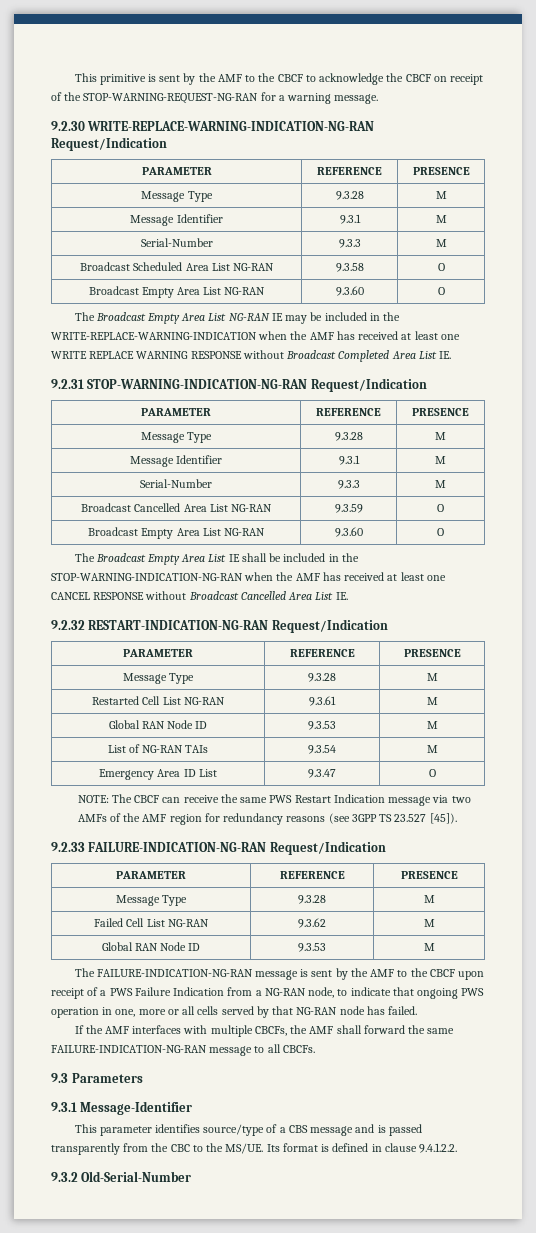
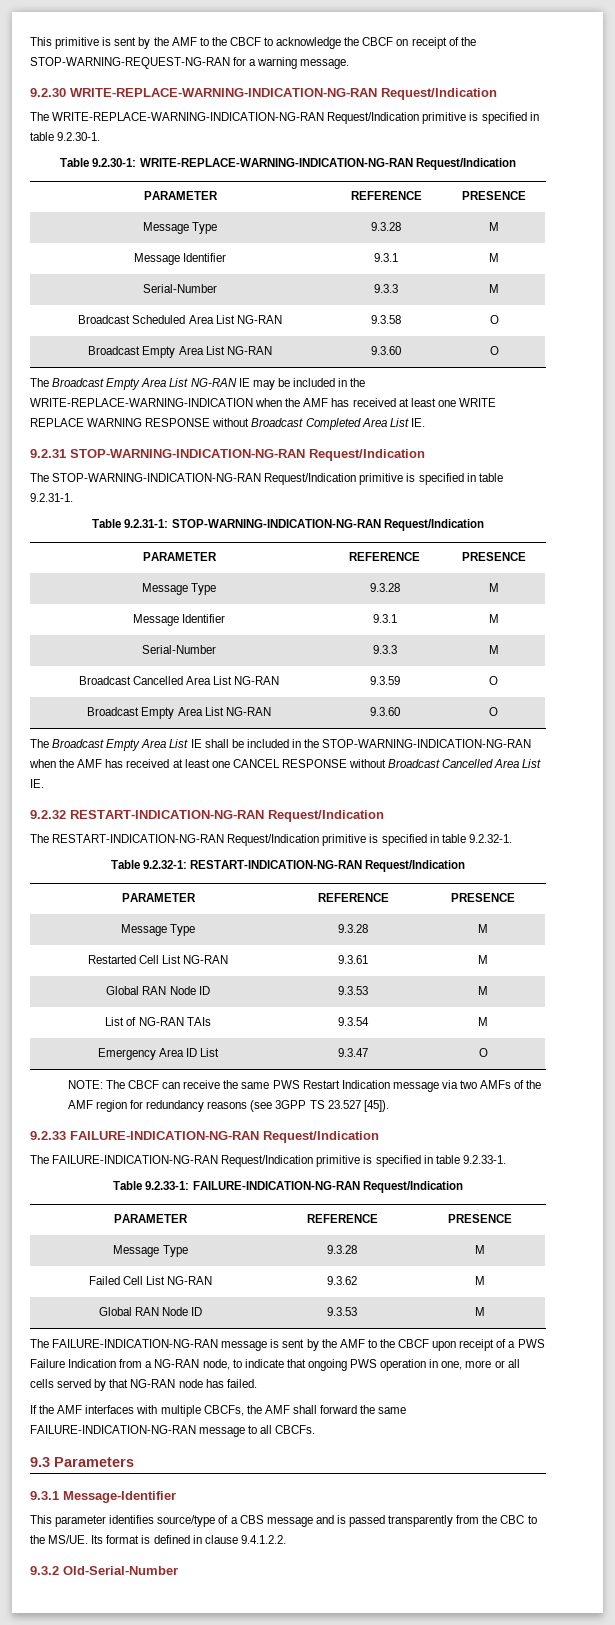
+ The WRITE-REPLACE-WARNING-INDICATION-NG-RAN Request/Indication primitive is specified in table 9.2.30-1.
+ Table 9.2.30-1: WRITE-REPLACE-WARNING-INDICATION-NG-RAN Request/Indication
+ The STOP-WARNING-INDICATION-NG-RAN Request/Indication primitive is specified in table 9.2.31-1.
+ Table 9.2.31-1: STOP-WARNING-INDICATION-NG-RAN Request/Indication
+ The RESTART-INDICATION-NG-RAN Request/Indication primitive is specified in table 9.2.32-1.
+ Table 9.2.32-1: RESTART-INDICATION-NG-RAN Request/Indication
+ The FAILURE-INDICATION-NG-RAN Request/Indication primitive is specified in table 9.2.33-1.
+ Table 9.2.33-1: FAILURE-INDICATION-NG-RAN Request/Indication

